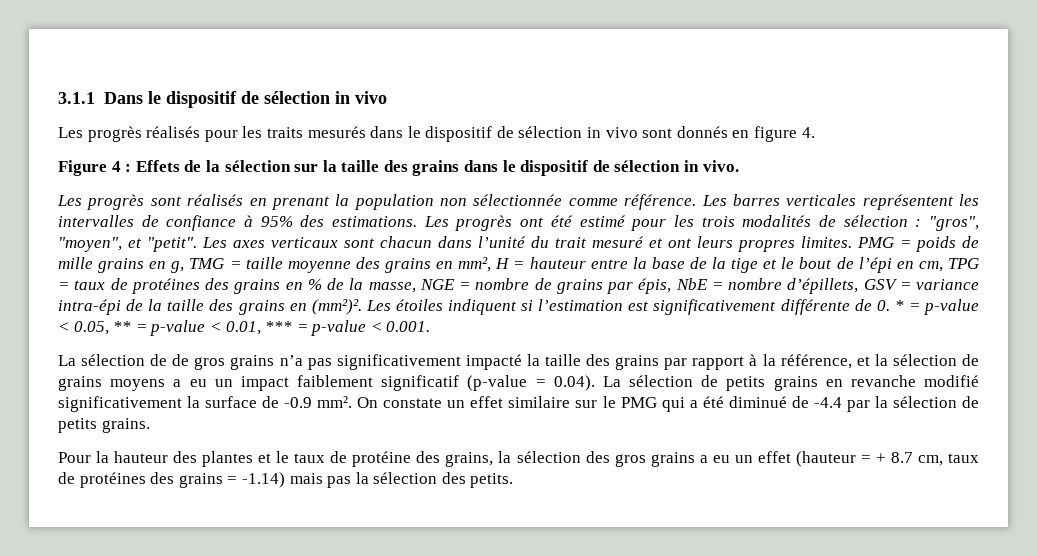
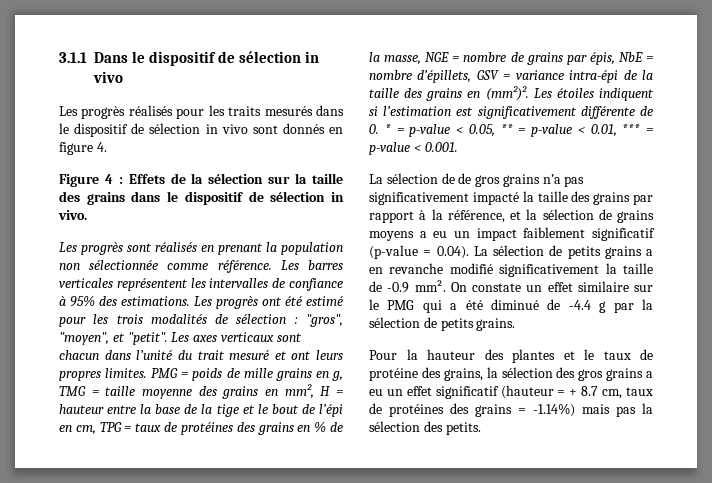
- La sélection de de gros grains n’a pas significativement impacté la taille des grains par rapport à la référence, et la sélection de grains moyens a eu un impact faiblement significatif (p-value = 0.04). La sélection de petits grains en revanche modifié significativement la surface de -0.9 mm².
+ La sélection de de gros grains n’a pas significativement impacté la taille des grains par rapport à la référence, et la sélection de grains moyens a eu un impact faiblement significatif (p-value = 0.04). La sélection de petits grains a en revanche modifié significativement la taille de -0.9 mm².
- On constate un effet similaire sur le PMG qui a été diminué de -4.4 par la sélection de petits grains.
+ On constate un effet similaire sur le PMG qui a été diminué de -4.4 g par la sélection de petits grains.
- Pour la hauteur des plantes et le taux de protéine des grains, la sélection des gros grains a eu un effet (hauteur = + 8.7 cm, taux de protéines des grains = -1.14) mais pas la sélection des petits.
+ Pour la hauteur des plantes et le taux de protéine des grains, la sélection des gros grains a eu un effet significatif (hauteur = + 8.7 cm, taux de protéines des grains = -1.14%) mais pas la sélection des petits.

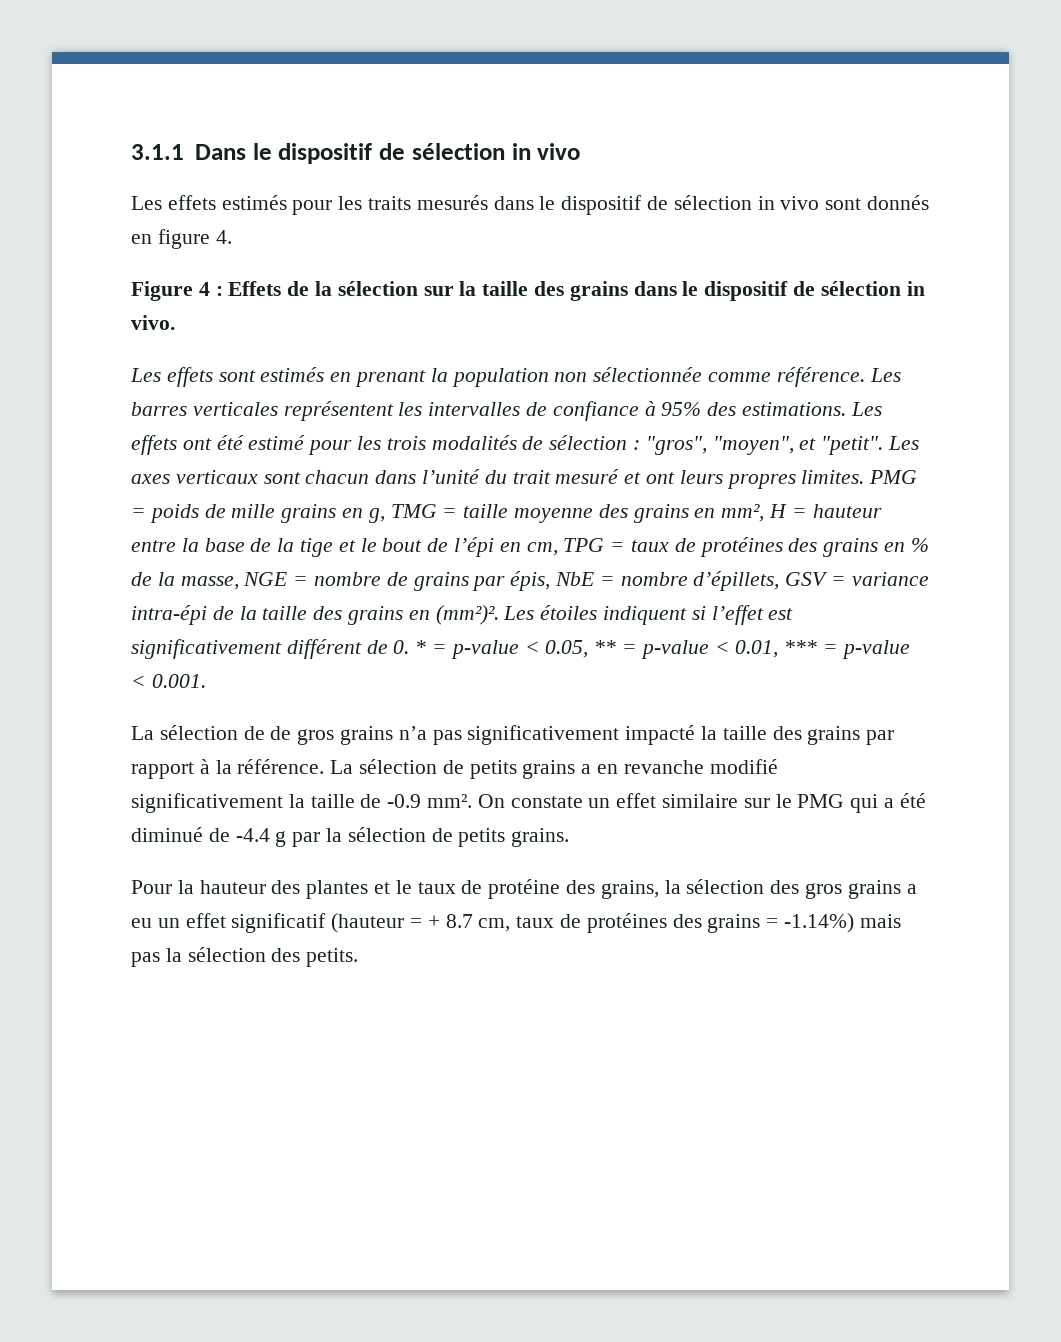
- Les progrès réalisés pour les traits mesurés dans le dispositif de sélection in vivo sont donnés en figure 4.
+ Les effets estimés pour les traits mesurés dans le dispositif de sélection in vivo sont donnés en figure 4.
- Les progrès sont réalisés en prenant la population non sélectionnée comme référence.
+ Les effets sont estimés en prenant la population non sélectionnée comme référence.
- Les progrès ont été estimé pour les trois modalités de sélection : "gros", "moyen", et "petit".
+ Les effets ont été estimé pour les trois modalités de sélection : "gros", "moyen", et "petit".
- Les étoiles indiquent si l’estimation est significativement différente de 0. * = p-value < 0.05, ** = p-value < 0.01, *** = p-value < 0.001.
+ Les étoiles indiquent si l’effet est significativement différent de 0. * = p-value < 0.05, ** = p-value < 0.01, *** = p-value < 0.001.
- La sélection de de gros grains n’a pas significativement impacté la taille des grains par rapport à la référence, et la sélection de grains moyens a eu un impact faiblement significatif (p-value = 0.04). La sélection de petits grains a en revanche modifié significativement la taille de -0.9 mm².
+ La sélection de de gros grains n’a pas significativement impacté la taille des grains par rapport à la référence. La sélection de petits grains a en revanche modifié significativement la taille de -0.9 mm².

